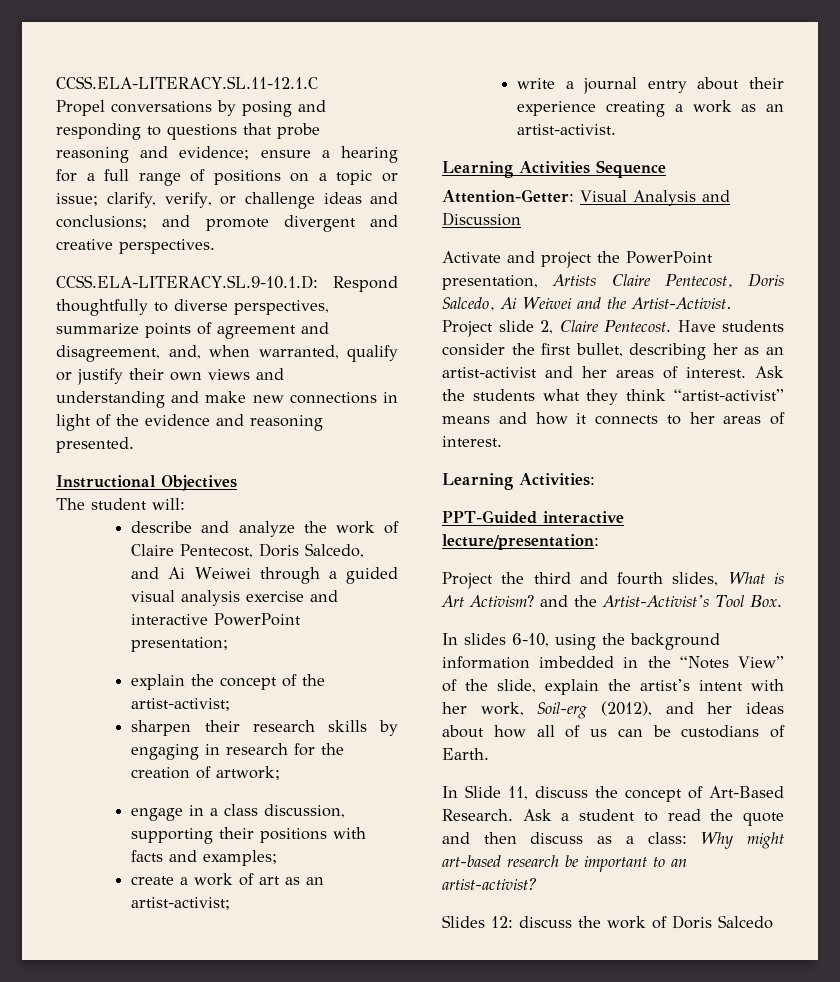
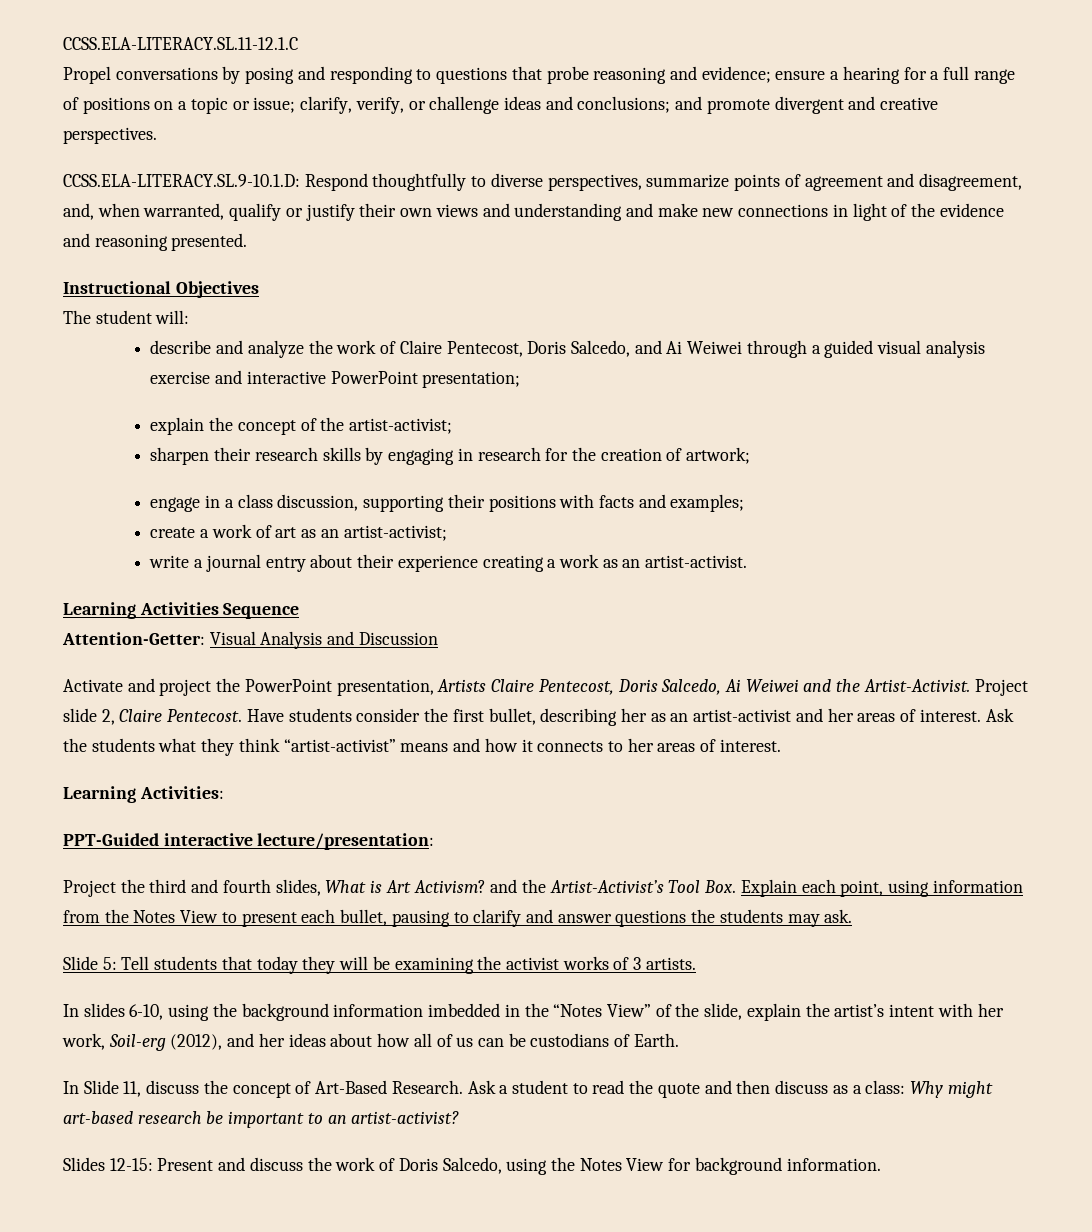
- Project the third and fourth slides, What is Art Activism? and the Artist-Activist’s Tool Box.
+ Project the third and fourth slides, What is Art Activism? and the Artist-Activist’s Tool Box. Explain each point, using information from the Notes View to present each bullet, pausing to clarify and answer questions the students may ask.
+ Slide 5: Tell students that today they will be examining the activist works of 3 artists.
- Slides 12: discuss the work of Doris Salcedo
+ Slides 12-15: Present and discuss the work of Doris Salcedo, using the Notes View for background information.

